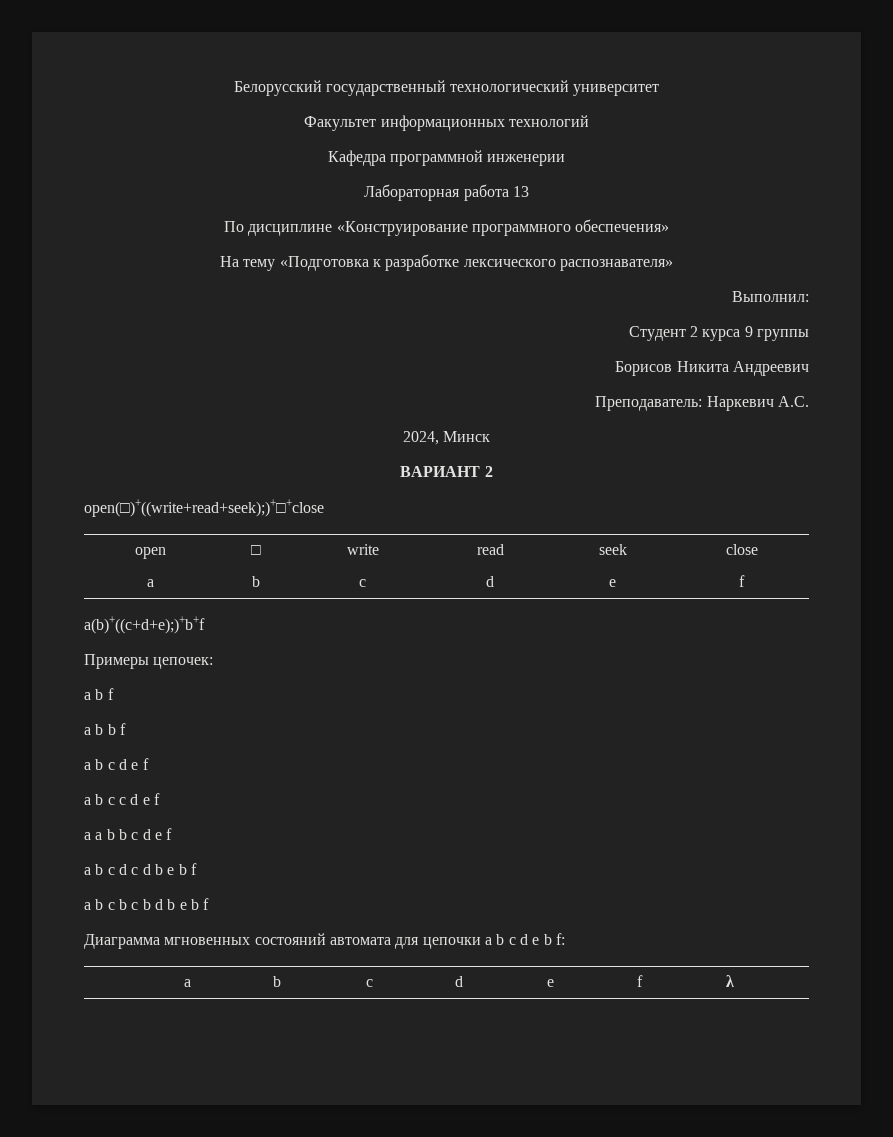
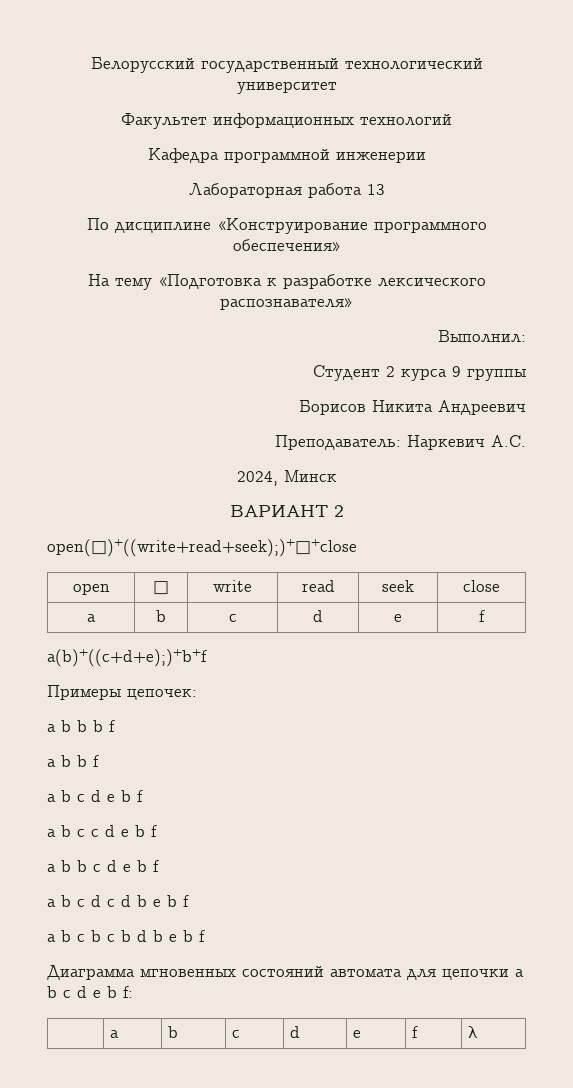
- a b f
+ a b b b f
- a b c d e f
+ a b c d e b f
- a b c c d e f
- a a b b c d e f
+ a b c c d e b f
+ a b b c d e b f

